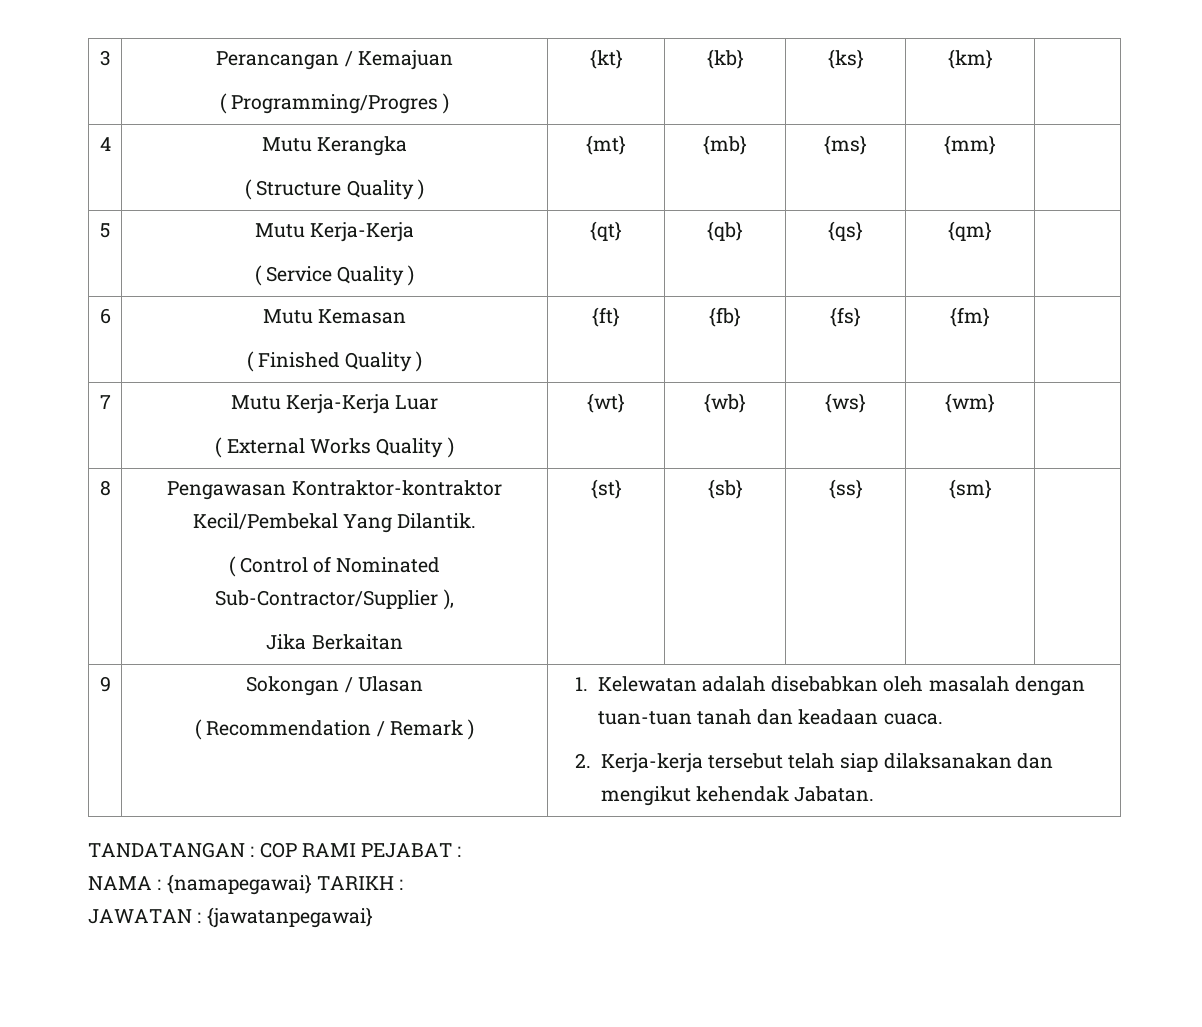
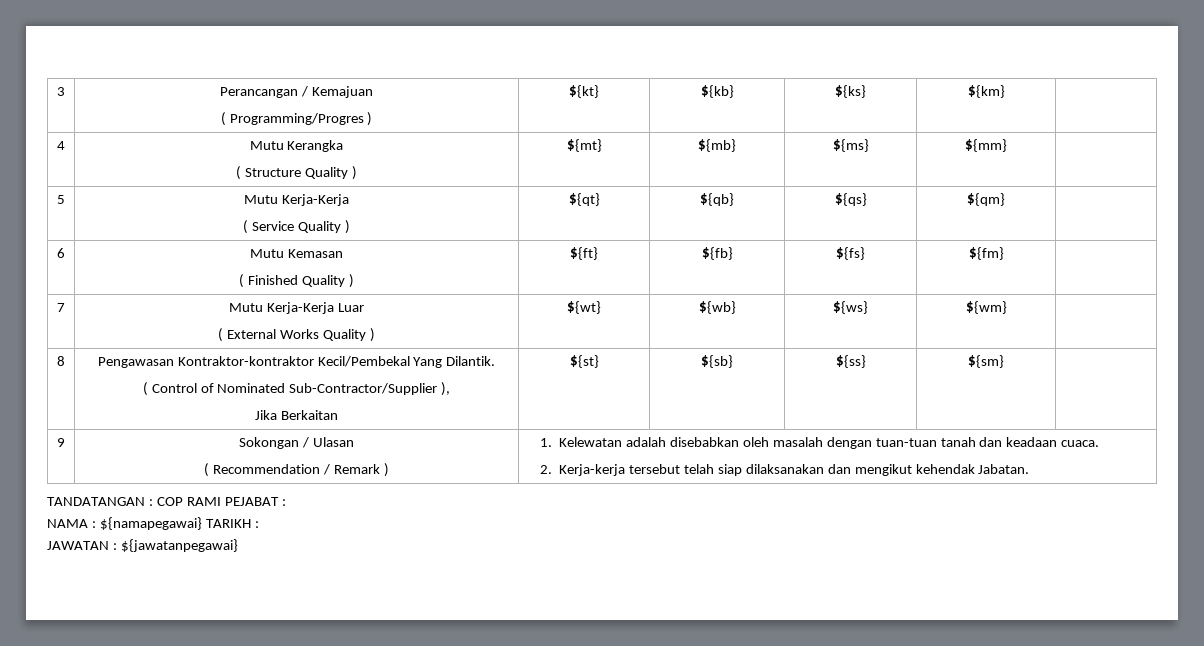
  3 | Perancangan / Kemajuan
- ( Programming/Progres ) | {kt} | {kb} | {ks} | {km} |
+ ( Programming/Progres ) | ${kt} | ${kb} | ${ks} | ${km} |
  4 | Mutu Kerangka
- ( Structure Quality ) | {mt} | {mb} | {ms} | {mm} |
+ ( Structure Quality ) | ${mt} | ${mb} | ${ms} | ${mm} |
  5 | Mutu Kerja-Kerja
- ( Service Quality ) | {qt} | {qb} | {qs} | {qm} |
+ ( Service Quality ) | ${qt} | ${qb} | ${qs} | ${qm} |
  6 | Mutu Kemasan
- ( Finished Quality ) | {ft} | {fb} | {fs} | {fm} |
+ ( Finished Quality ) | ${ft} | ${fb} | ${fs} | ${fm} |
  7 | Mutu Kerja-Kerja Luar
- ( External Works Quality ) | {wt} | {wb} | {ws} | {wm} |
+ ( External Works Quality ) | ${wt} | ${wb} | ${ws} | ${wm} |
  8 | Pengawasan Kontraktor-kontraktor Kecil/Pembekal Yang Dilantik.
  ( Control of Nominated Sub-Contractor/Supplier ),
- Jika Berkaitan | {st} | {sb} | {ss} | {sm} |
+ Jika Berkaitan | ${st} | ${sb} | ${ss} | ${sm} |
- NAMA : {namapegawai} TARIKH :
+ NAMA : ${namapegawai} TARIKH :
- JAWATAN : {jawatanpegawai}
+ JAWATAN : ${jawatanpegawai}

